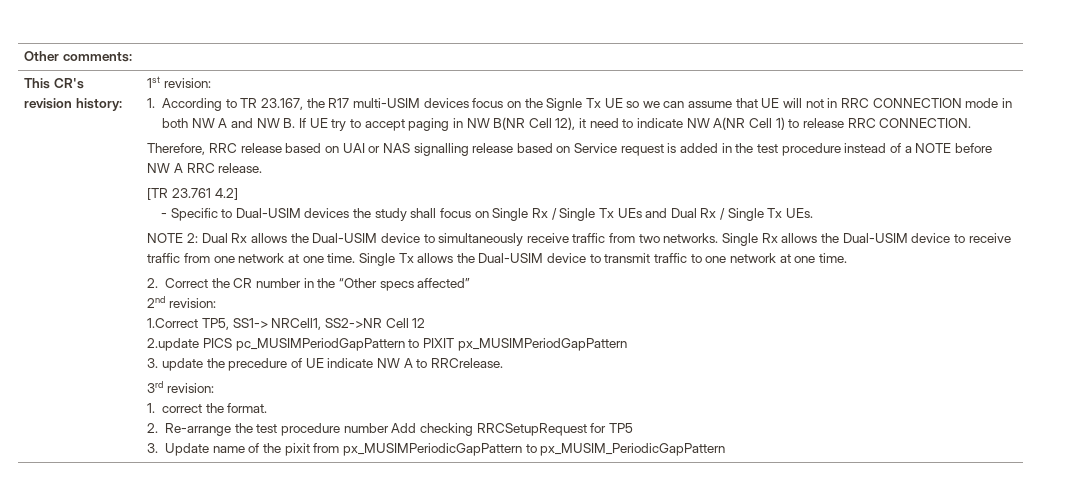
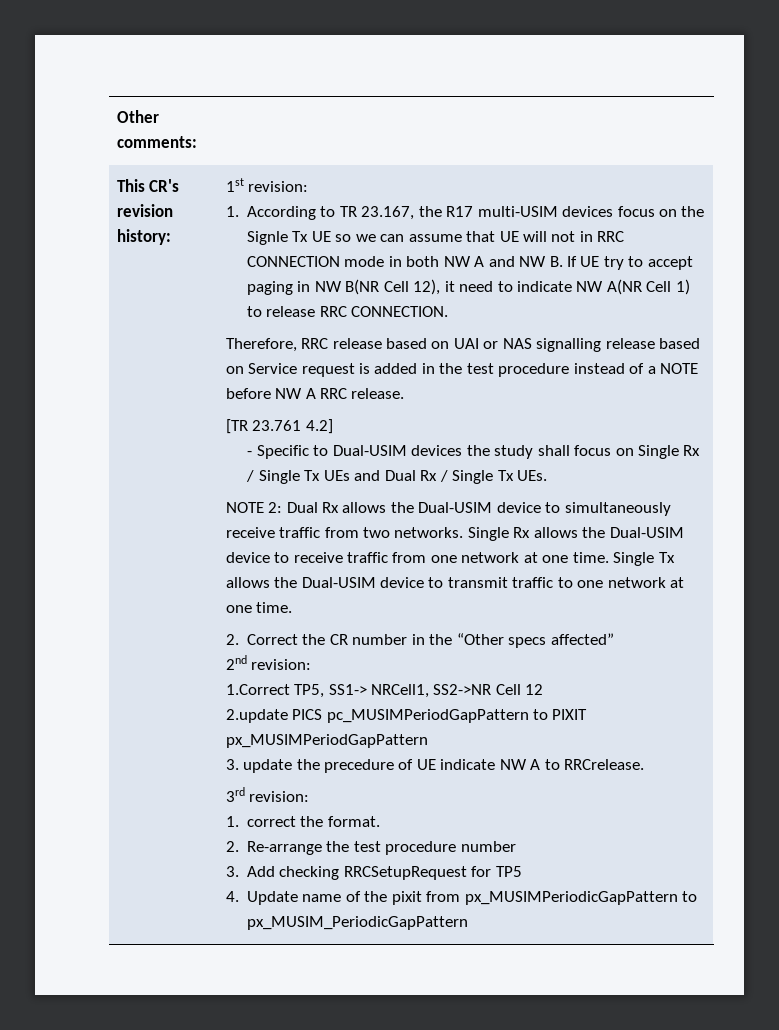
- 2. Re-arrange the test procedure number Add checking RRCSetupRequest for TP5
+ 2. Re-arrange the test procedure number
+ 3. Add checking RRCSetupRequest for TP5
- 3. Update name of the pixit from px_MUSIMPeriodicGapPattern to px_MUSIM_PeriodicGapPattern
+ 4. Update name of the pixit from px_MUSIMPeriodicGapPattern to px_MUSIM_PeriodicGapPattern

